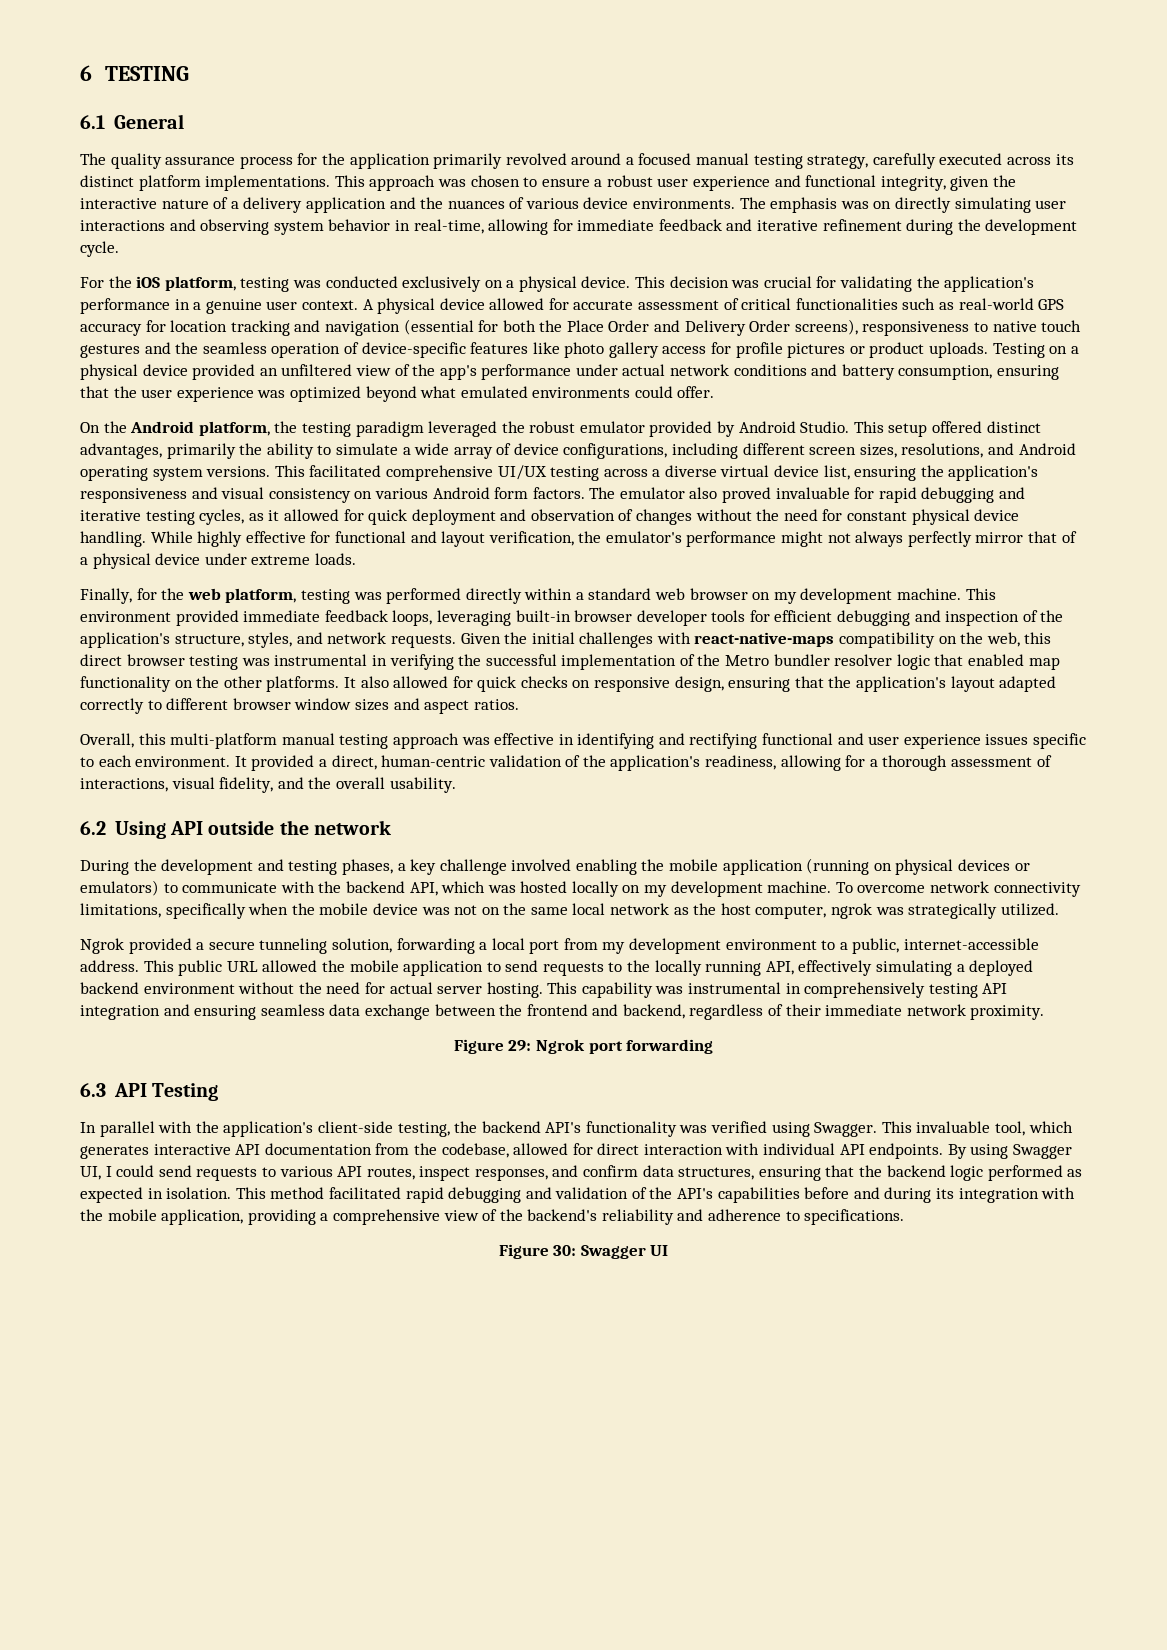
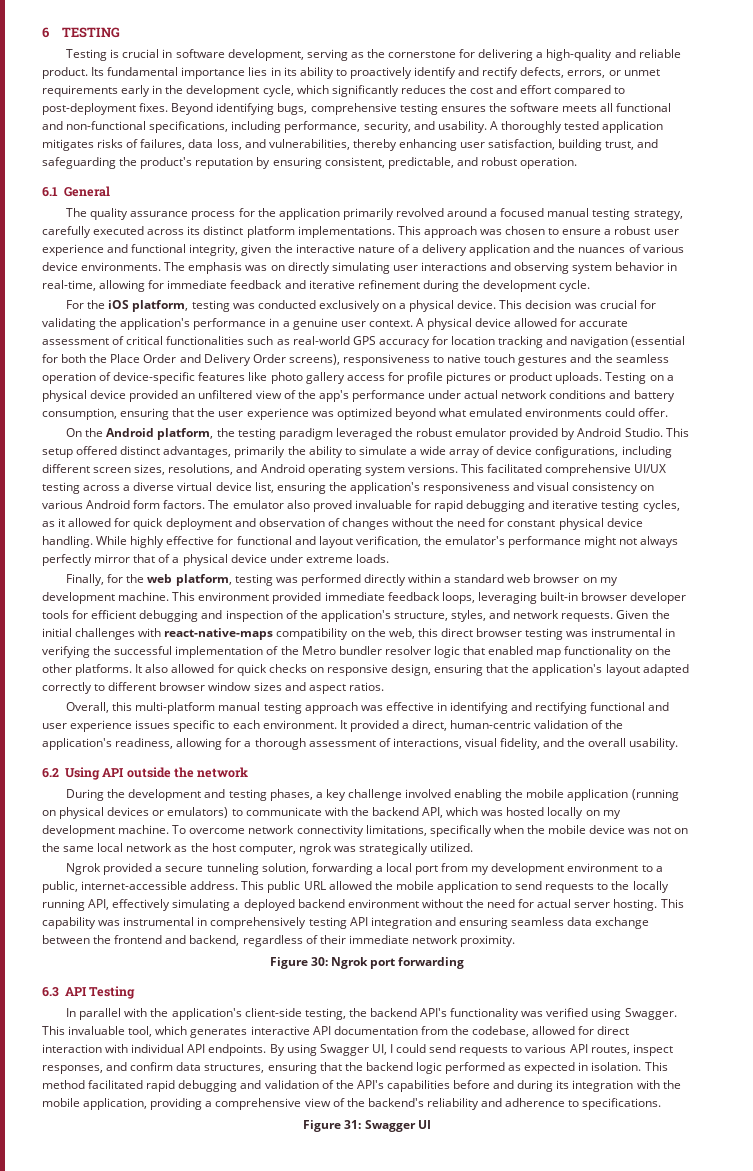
+ Testing is crucial in software development, serving as the cornerstone for delivering a high-quality and reliable product. Its fundamental importance lies in its ability to proactively identify and rectify defects, errors, or unmet requirements early in the development cycle, which significantly reduces the cost and effort compared to post-deployment fixes. Beyond identifying bugs, comprehensive testing ensures the software meets all functional and non-functional specifications, including performance, security, and usability. A thoroughly tested application mitigates risks of failures, data loss, and vulnerabilities, thereby enhancing user satisfaction, building trust, and safeguarding the product's reputation by ensuring consistent, predictable, and robust operation.
- Figure 29: Ngrok port forwarding
+ Figure 30: Ngrok port forwarding
- Figure 30: Swagger UI
+ Figure 31: Swagger UI

